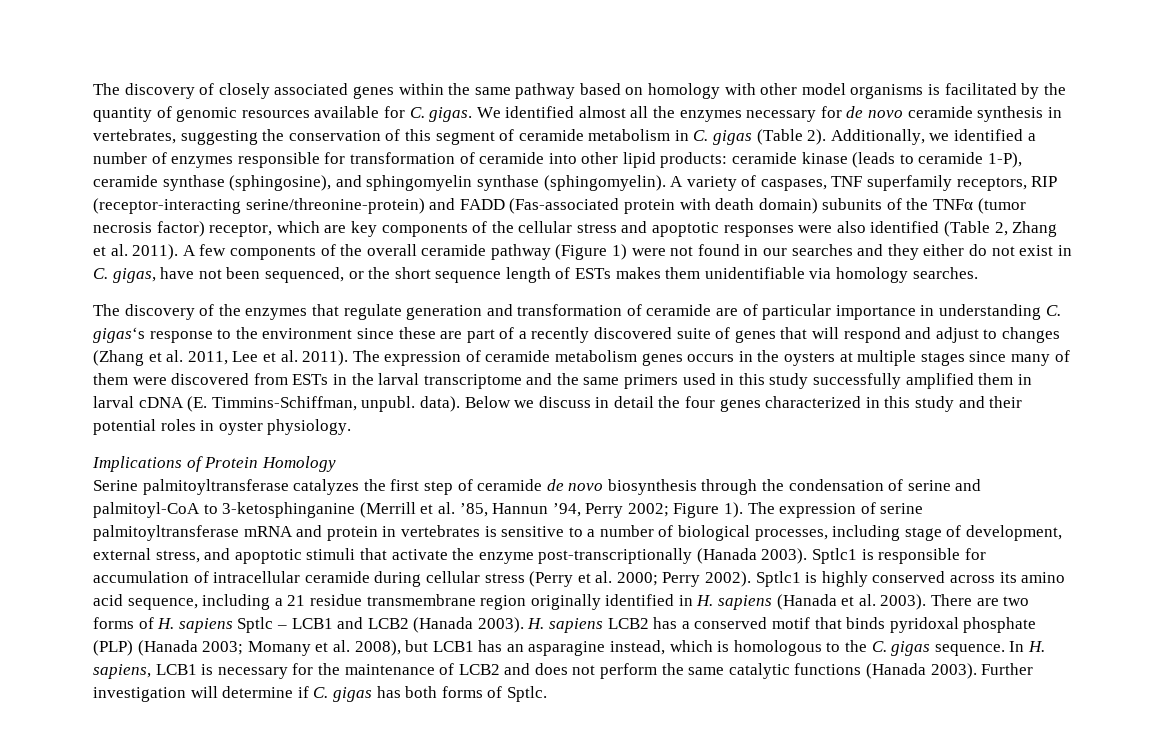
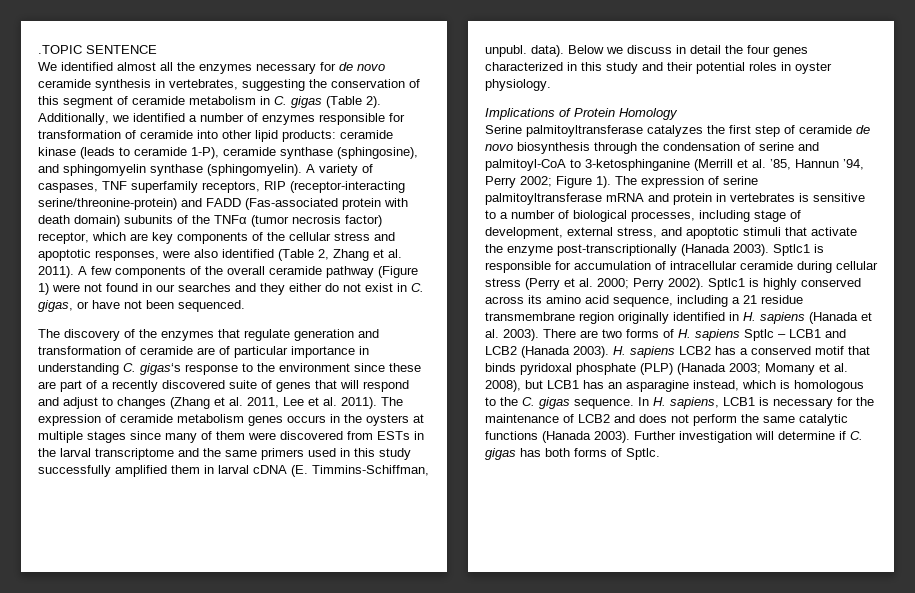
- The discovery of closely associated genes within the same pathway based on homology with other model organisms is facilitated by the quantity of genomic resources available for C. gigas. We identified almost all the enzymes necessary for de novo ceramide synthesis in vertebrates, suggesting the conservation of this segment of ceramide metabolism in C. gigas (Table 2).
+ .TOPIC SENTENCE
+ We identified almost all the enzymes necessary for de novo ceramide synthesis in vertebrates, suggesting the conservation of this segment of ceramide metabolism in C. gigas (Table 2).
- A variety of caspases, TNF superfamily receptors, RIP (receptor-interacting serine/threonine-protein) and FADD (Fas-associated protein with death domain) subunits of the TNFα (tumor necrosis factor) receptor, which are key components of the cellular stress and apoptotic responses were also identified (Table 2, Zhang et al. 2011).
+ A variety of caspases, TNF superfamily receptors, RIP (receptor-interacting serine/threonine-protein) and FADD (Fas-associated protein with death domain) subunits of the TNFα (tumor necrosis factor) receptor, which are key components of the cellular stress and apoptotic responses, were also identified (Table 2, Zhang et al. 2011).
- A few components of the overall ceramide pathway (Figure 1) were not found in our searches and they either do not exist in C. gigas, have not been sequenced, or the short sequence length of ESTs makes them unidentifiable via homology searches.
+ A few components of the overall ceramide pathway (Figure 1) were not found in our searches and they either do not exist in C. gigas, or have not been sequenced.

